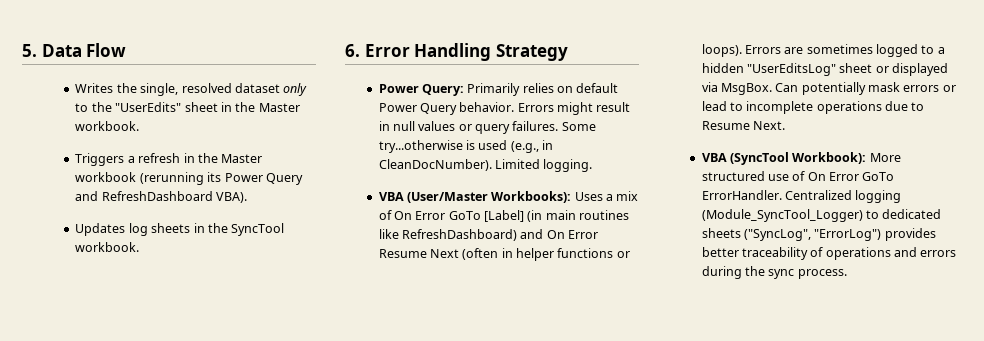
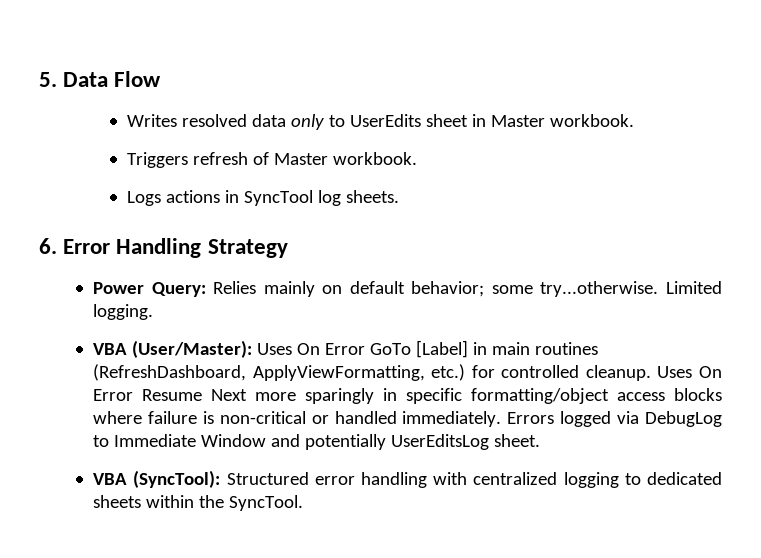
- Writes the single, resolved dataset only to the "UserEdits" sheet in the Master workbook.
+ Writes resolved data only to UserEdits sheet in Master workbook.
- Triggers a refresh in the Master workbook (rerunning its Power Query and RefreshDashboard VBA).
- Updates log sheets in the SyncTool workbook.
+ Triggers refresh of Master workbook.
+ Logs actions in SyncTool log sheets.
- Power Query: Primarily relies on default Power Query behavior. Errors might result in null values or query failures. Some try...otherwise is used (e.g., in CleanDocNumber). Limited logging.
- VBA (User/Master Workbooks): Uses a mix of On Error GoTo [Label] (in main routines like RefreshDashboard) and On Error Resume Next (often in helper functions or loops). Errors are sometimes logged to a hidden "UserEditsLog" sheet or displayed via MsgBox. Can potentially mask errors or lead to incomplete operations due to Resume Next.
- VBA (SyncTool Workbook): More structured use of On Error GoTo ErrorHandler. Centralized logging (Module_SyncTool_Logger) to dedicated sheets ("SyncLog", "ErrorLog") provides better traceability of operations and errors during the sync process.
+ Power Query: Relies mainly on default behavior; some try...otherwise. Limited logging.
+ VBA (User/Master): Uses On Error GoTo [Label] in main routines (RefreshDashboard, ApplyViewFormatting, etc.) for controlled cleanup. Uses On Error Resume Next more sparingly in specific formatting/object access blocks where failure is non-critical or handled immediately. Errors logged via DebugLog to Immediate Window and potentially UserEditsLog sheet.
+ VBA (SyncTool): Structured error handling with centralized logging to dedicated sheets within the SyncTool.

